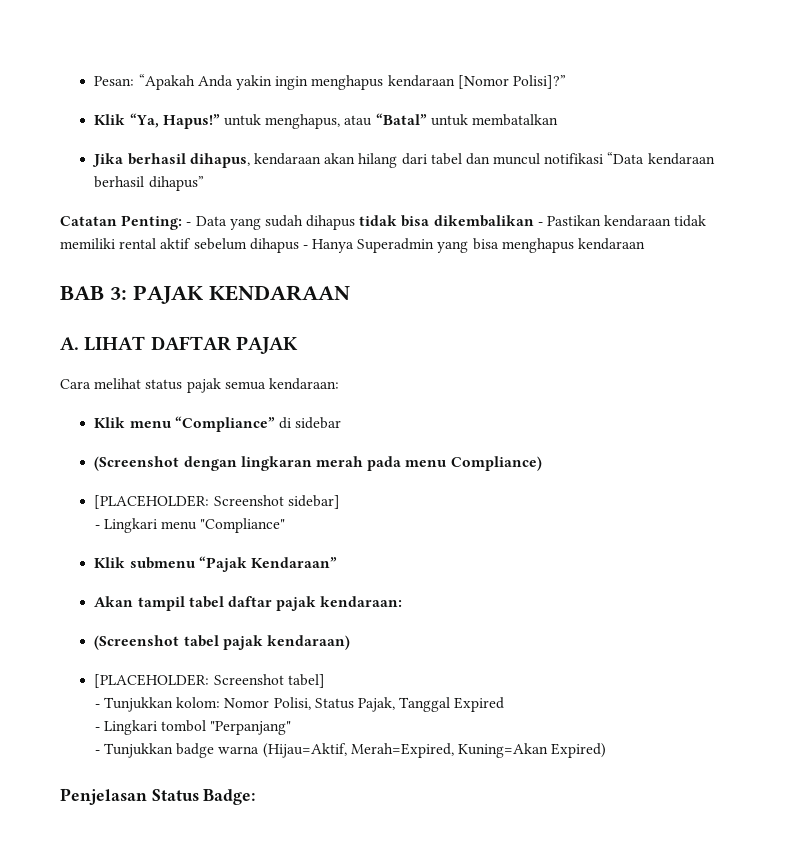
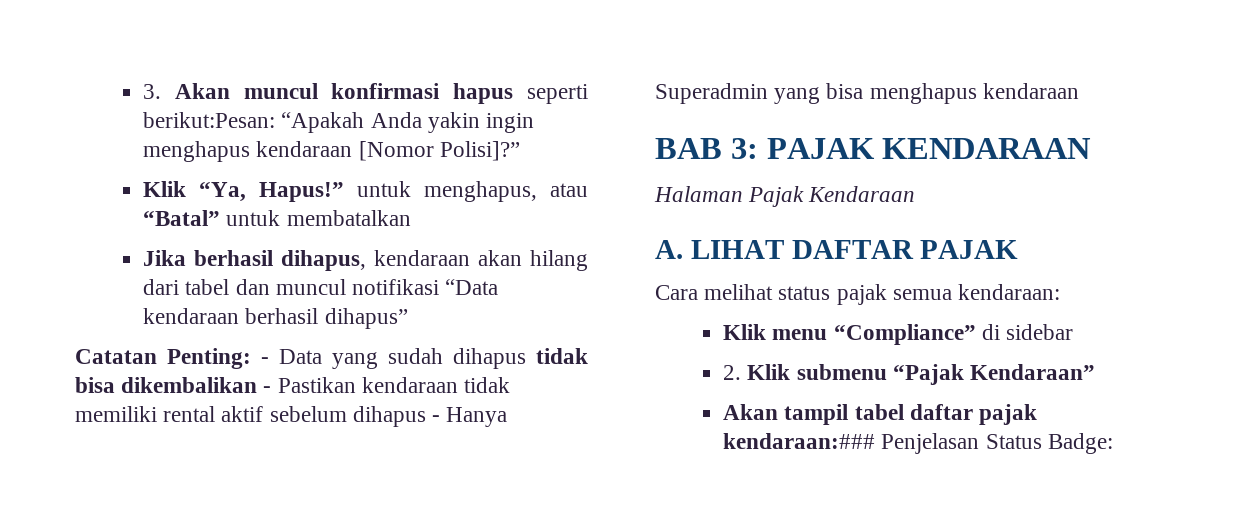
- Pesan: “Apakah Anda yakin ingin menghapus kendaraan [Nomor Polisi]?”
+ 3. Akan muncul konfirmasi hapus seperti berikut:Pesan: “Apakah Anda yakin ingin menghapus kendaraan [Nomor Polisi]?”
+ Halaman Pajak Kendaraan
- (Screenshot dengan lingkaran merah pada menu Compliance)
- [PLACEHOLDER: Screenshot sidebar]
- - Lingkari menu "Compliance"
- Klik submenu “Pajak Kendaraan”
+ 2. Klik submenu “Pajak Kendaraan”
- Akan tampil tabel daftar pajak kendaraan:
- (Screenshot tabel pajak kendaraan)
- [PLACEHOLDER: Screenshot tabel]
- - Tunjukkan kolom: Nomor Polisi, Status Pajak, Tanggal Expired
- - Lingkari tombol "Perpanjang"
- - Tunjukkan badge warna (Hijau=Aktif, Merah=Expired, Kuning=Akan Expired)
- Penjelasan Status Badge:
+ Akan tampil tabel daftar pajak kendaraan:### Penjelasan Status Badge:

